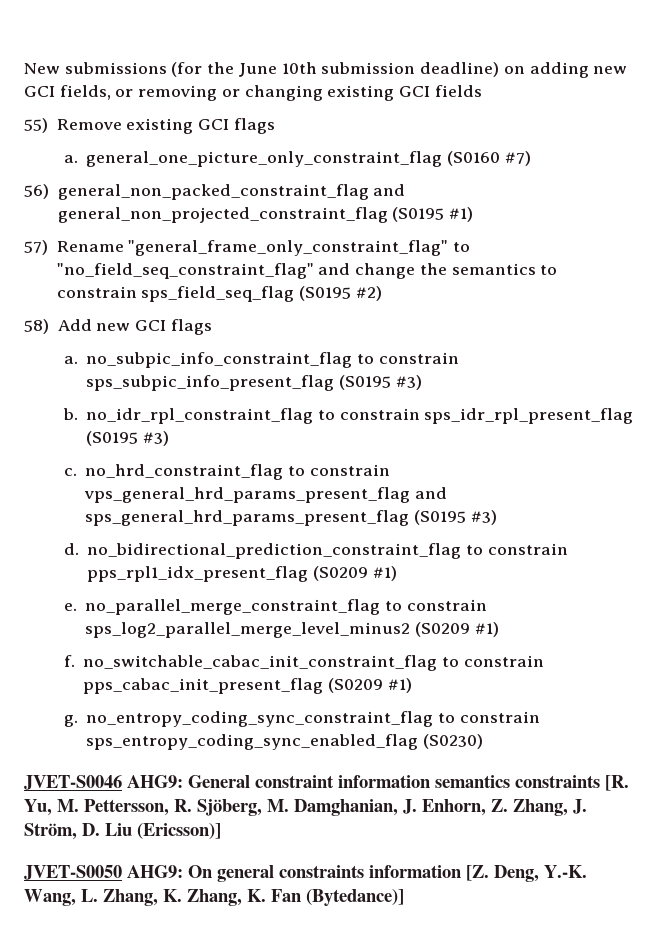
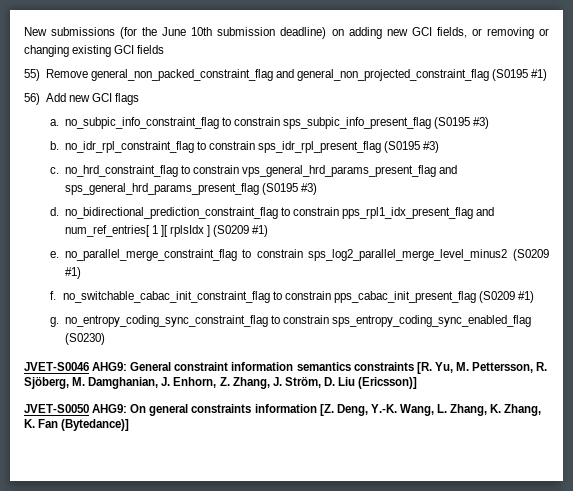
- 55) Remove existing GCI flags
- a. general_one_picture_only_constraint_flag (S0160 #7)
- 56) general_non_packed_constraint_flag and general_non_projected_constraint_flag (S0195 #1)
+ 55) Remove general_non_packed_constraint_flag and general_non_projected_constraint_flag (S0195 #1)
- 57) Rename "general_frame_only_constraint_flag" to "no_field_seq_constraint_flag" and change the semantics to constrain sps_field_seq_flag (S0195 #2)
- 58) Add new GCI flags
+ 56) Add new GCI flags
- d. no_bidirectional_prediction_constraint_flag to constrain pps_rpl1_idx_present_flag (S0209 #1)
+ d. no_bidirectional_prediction_constraint_flag to constrain pps_rpl1_idx_present_flag and num_ref_entries[ 1 ][ rplsIdx ] (S0209 #1)

